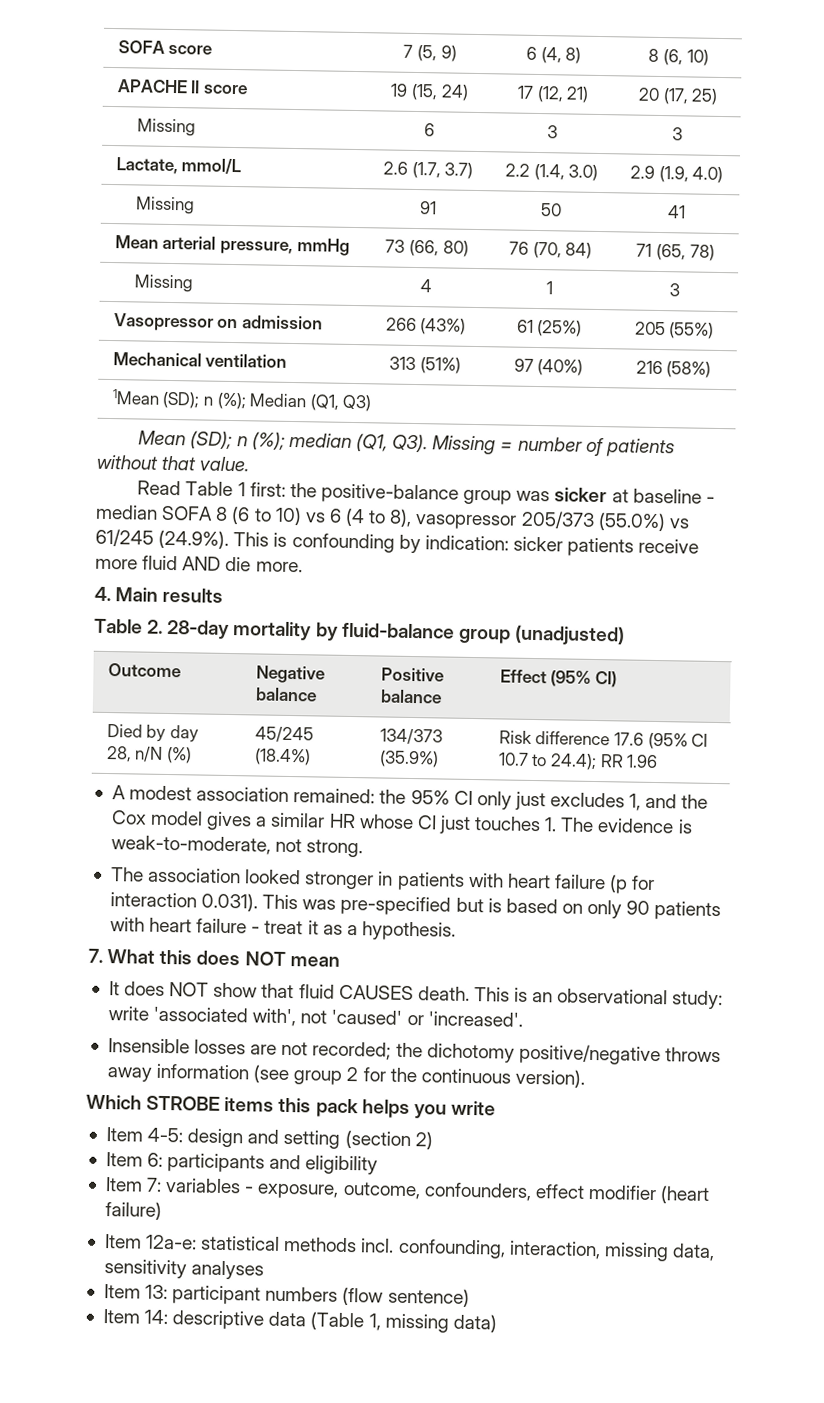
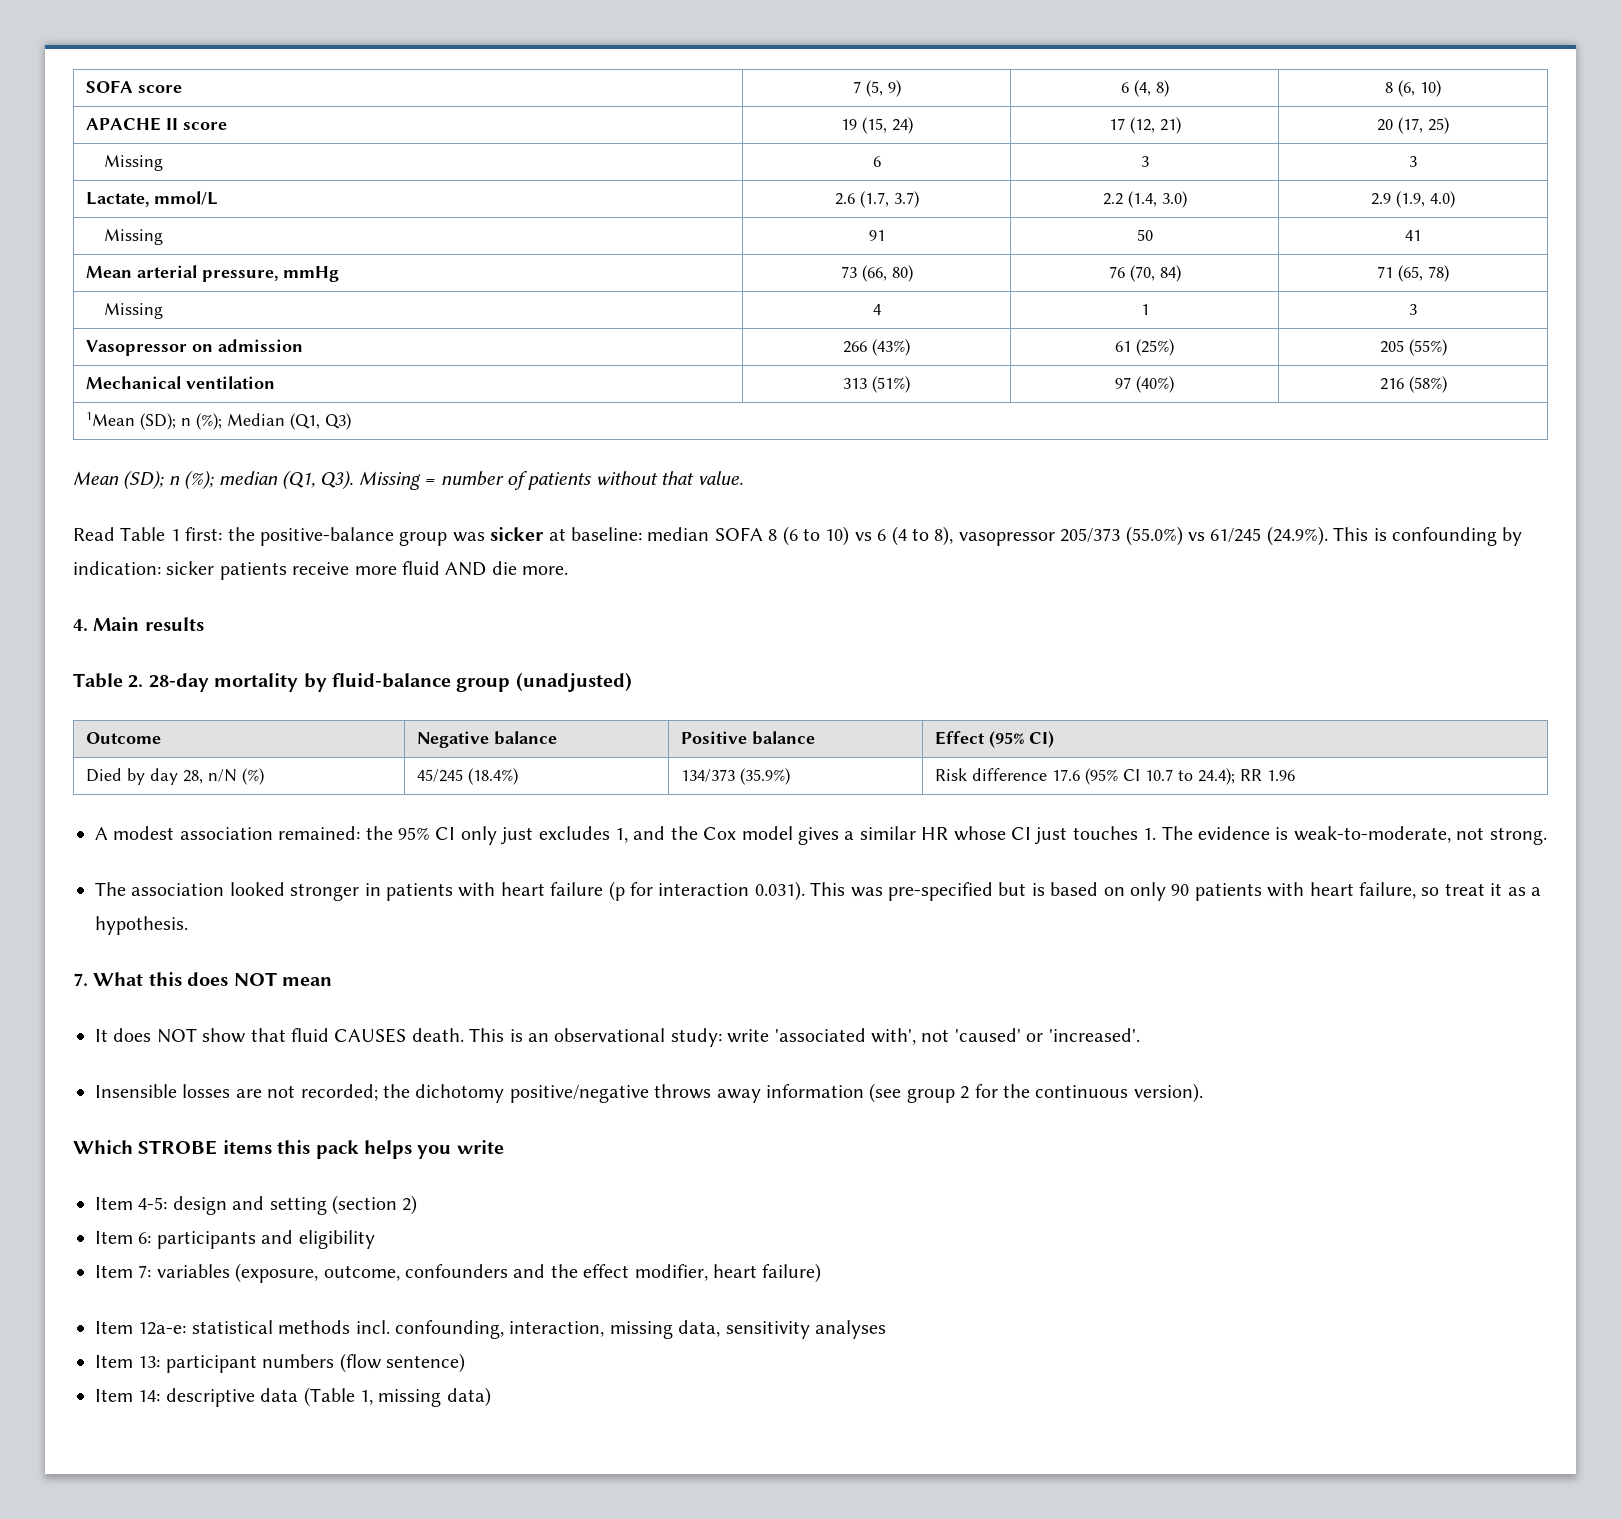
- Read Table 1 first: the positive-balance group was sicker at baseline - median SOFA 8 (6 to 10) vs 6 (4 to 8), vasopressor 205/373 (55.0%) vs 61/245 (24.9%). This is confounding by indication: sicker patients receive more fluid AND die more.
+ Read Table 1 first: the positive-balance group was sicker at baseline: median SOFA 8 (6 to 10) vs 6 (4 to 8), vasopressor 205/373 (55.0%) vs 61/245 (24.9%). This is confounding by indication: sicker patients receive more fluid AND die more.
- The association looked stronger in patients with heart failure (p for interaction 0.031). This was pre-specified but is based on only 90 patients with heart failure - treat it as a hypothesis.
+ The association looked stronger in patients with heart failure (p for interaction 0.031). This was pre-specified but is based on only 90 patients with heart failure, so treat it as a hypothesis.
- Item 7: variables - exposure, outcome, confounders, effect modifier (heart failure)
+ Item 7: variables (exposure, outcome, confounders and the effect modifier, heart failure)

